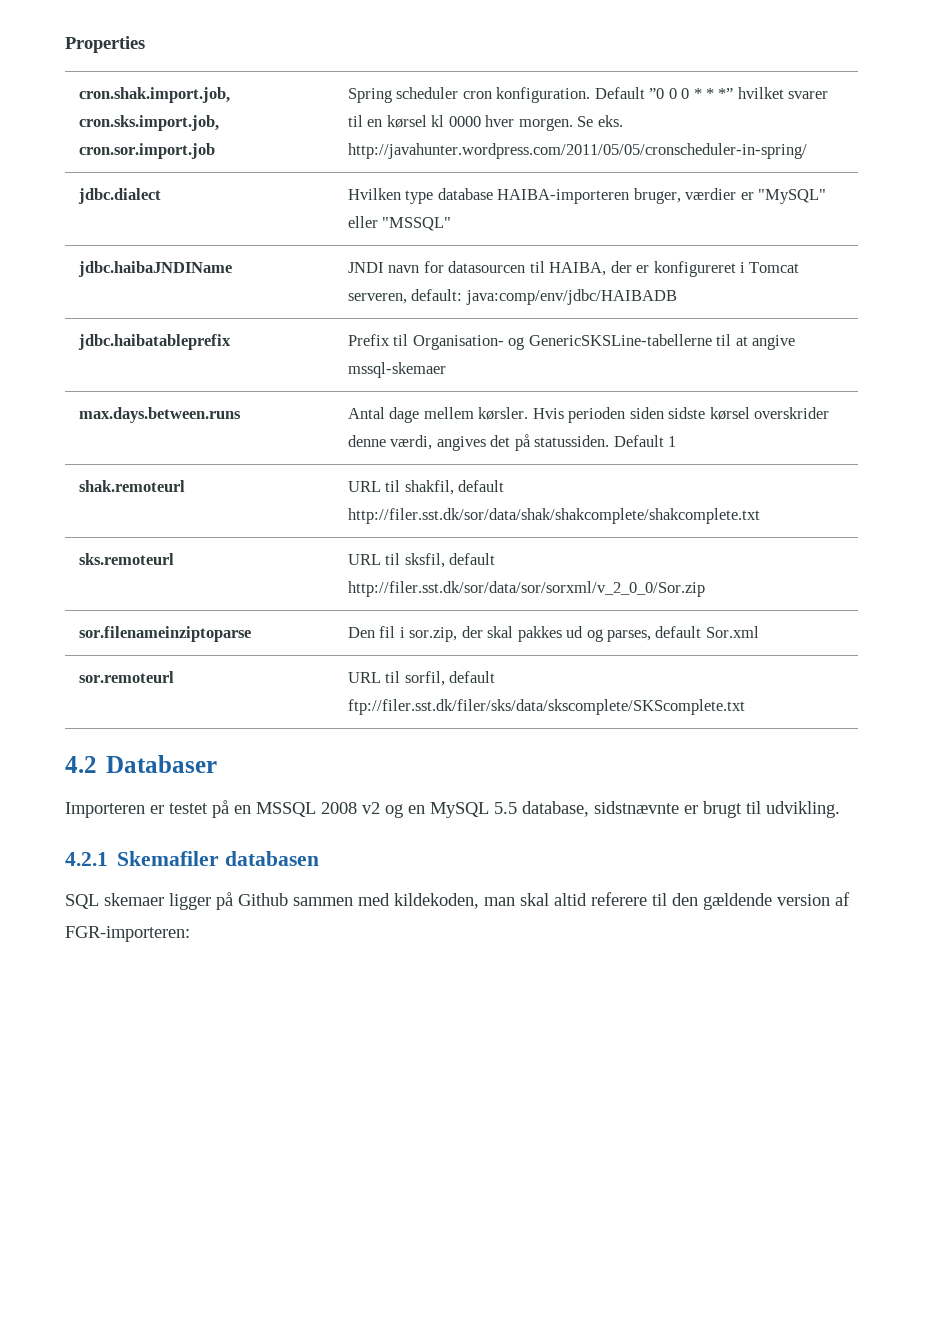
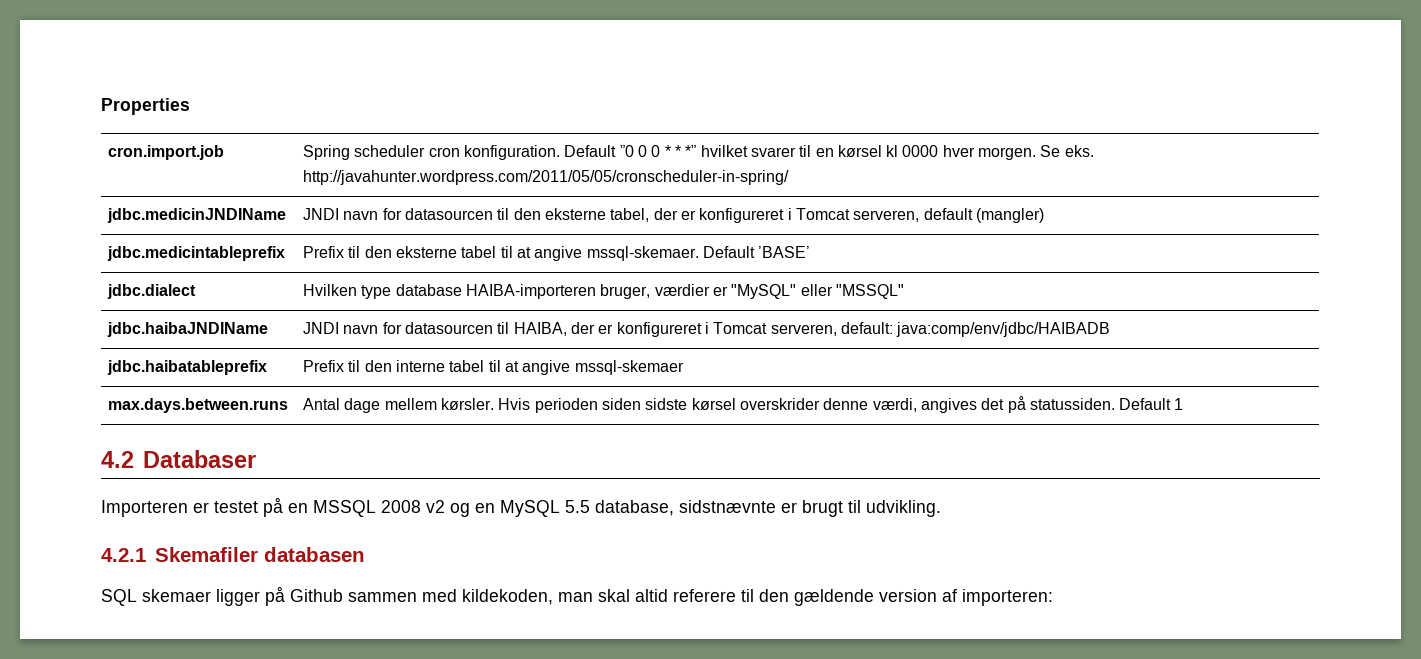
- cron.shak.import.job, cron.sks.import.job, cron.sor.import.job | Spring scheduler cron konfiguration. Default ”0 0 0 * * *” hvilket svarer til en kørsel kl 0000 hver morgen. Se eks. http://javahunter.wordpress.com/2011/05/05/cronscheduler-in-spring/
+ cron.import.job | Spring scheduler cron konfiguration. Default ”0 0 0 * * *” hvilket svarer til en kørsel kl 0000 hver morgen. Se eks. http://javahunter.wordpress.com/2011/05/05/cronscheduler-in-spring/
+ jdbc.medicinJNDIName | JNDI navn for datasourcen til den eksterne tabel, der er konfigureret i Tomcat serveren, default (mangler)
+ jdbc.medicintableprefix | Prefix til den eksterne tabel til at angive mssql-skemaer. Default ’BASE’
- jdbc.haibatableprefix | Prefix til Organisation- og GenericSKSLine-tabellerne til at angive mssql-skemaer
+ jdbc.haibatableprefix | Prefix til den interne tabel til at angive mssql-skemaer
- shak.remoteurl | URL til shakfil, default http://filer.sst.dk/sor/data/shak/shakcomplete/shakcomplete.txt
- sks.remoteurl | URL til sksfil, default http://filer.sst.dk/sor/data/sor/sorxml/v_2_0_0/Sor.zip
- sor.filenameinziptoparse | Den fil i sor.zip, der skal pakkes ud og parses, default Sor.xml
- sor.remoteurl | URL til sorfil, default ftp://filer.sst.dk/filer/sks/data/skscomplete/SKScomplete.txt
- SQL skemaer ligger på Github sammen med kildekoden, man skal altid referere til den gældende version af FGR-importeren:
+ SQL skemaer ligger på Github sammen med kildekoden, man skal altid referere til den gældende version af importeren:

